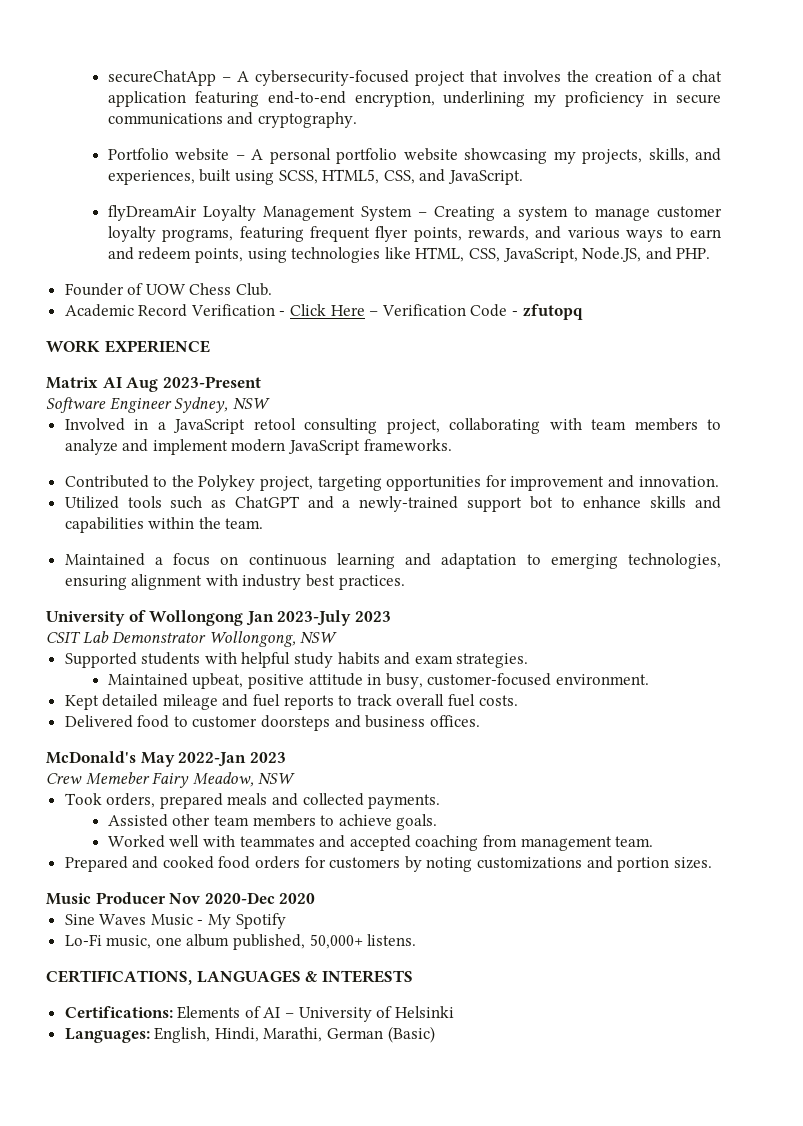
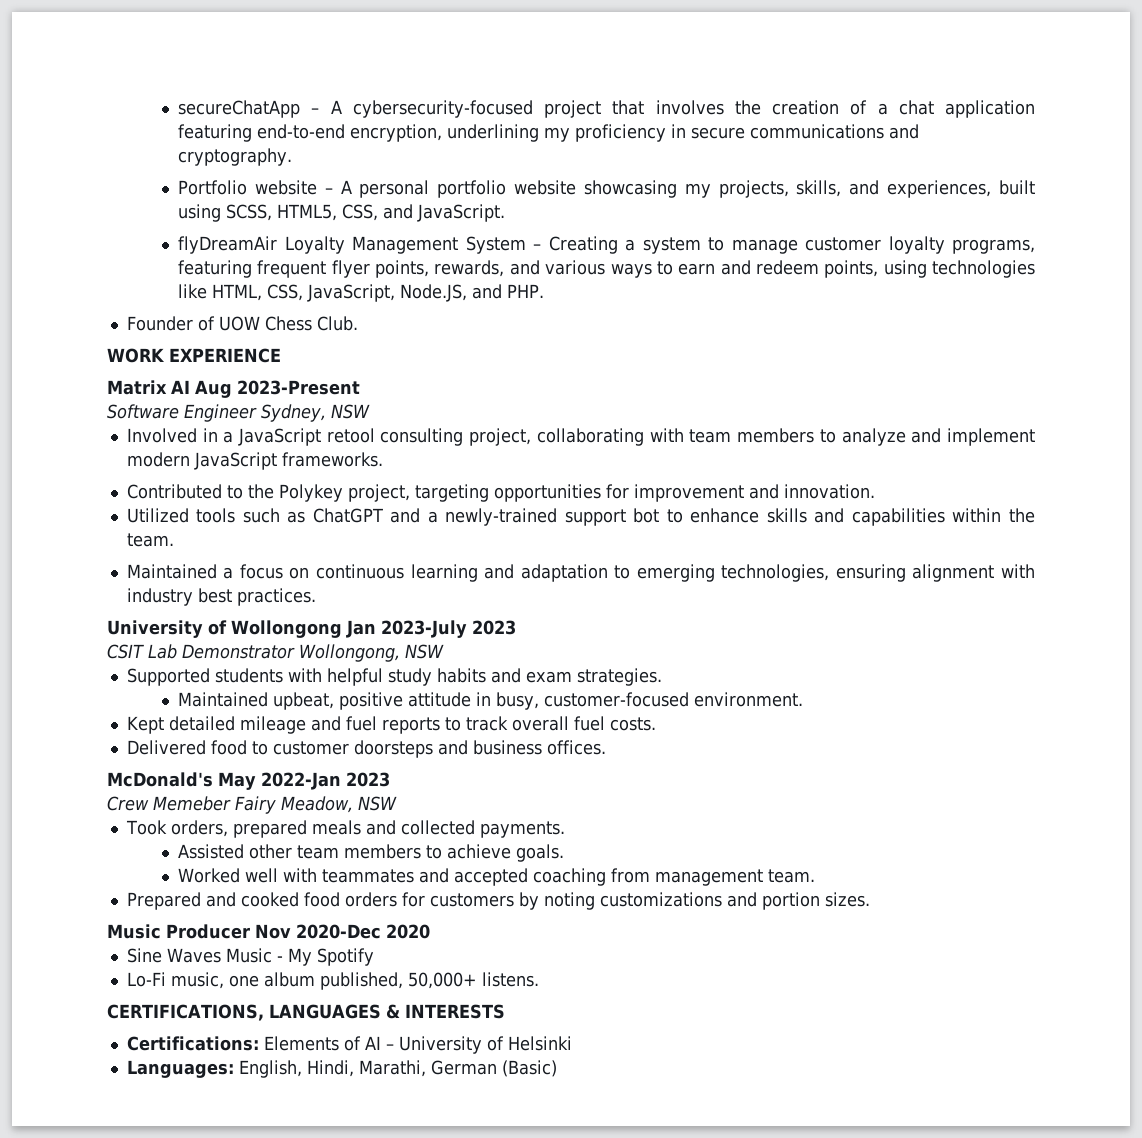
- Academic Record Verification - Click Here – Verification Code - zfutopq

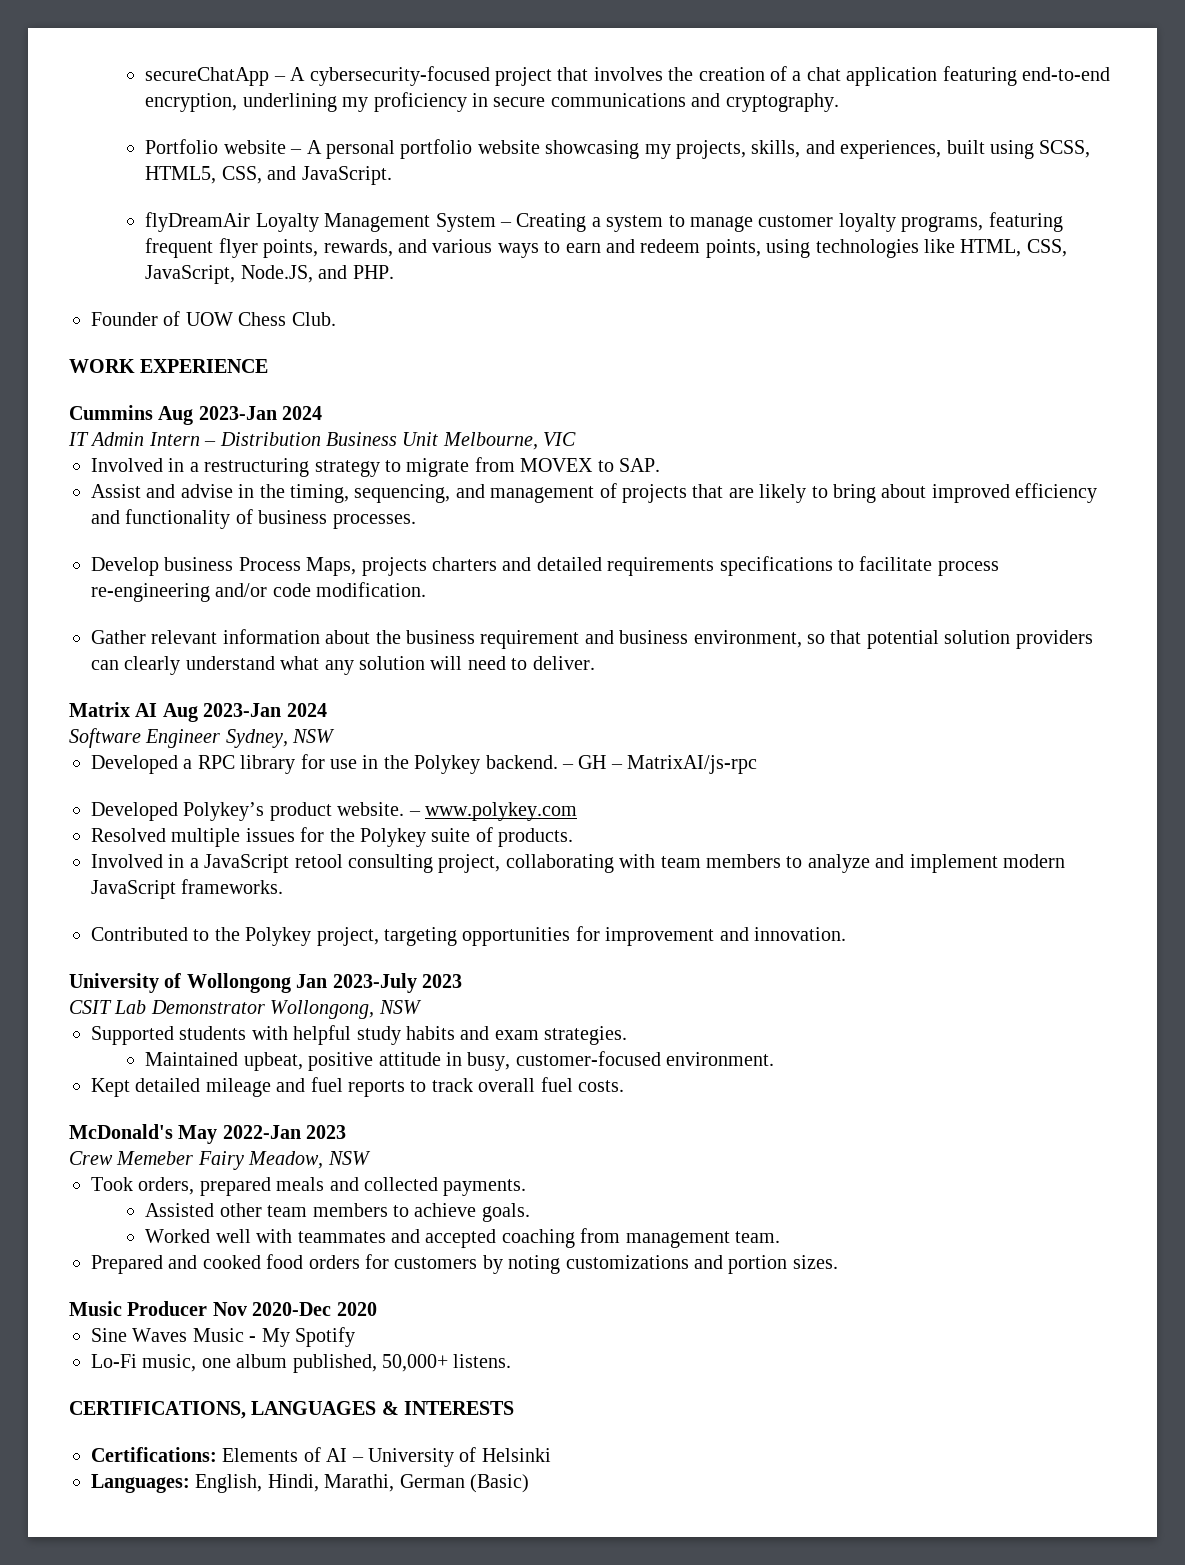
+ Cummins Aug 2023-Jan 2024
+ IT Admin Intern – Distribution Business Unit Melbourne, VIC
+ Involved in a restructuring strategy to migrate from MOVEX to SAP.
+ Assist and advise in the timing, sequencing, and management of projects that are likely to bring about improved efficiency and functionality of business processes.
+ Develop business Process Maps, projects charters and detailed requirements specifications to facilitate process re-engineering and/or code modification.
+ Gather relevant information about the business requirement and business environment, so that potential solution providers can clearly understand what any solution will need to deliver.
- Matrix AI Aug 2023-Present
+ Matrix AI Aug 2023-Jan 2024
+ Developed a RPC library for use in the Polykey backend. – GH – MatrixAI/js-rpc
+ Developed Polykey’s product website. – www.polykey.com
+ Resolved multiple issues for the Polykey suite of products.
- Utilized tools such as ChatGPT and a newly-trained support bot to enhance skills and capabilities within the team.
- Maintained a focus on continuous learning and adaptation to emerging technologies, ensuring alignment with industry best practices.
- Delivered food to customer doorsteps and business offices.

